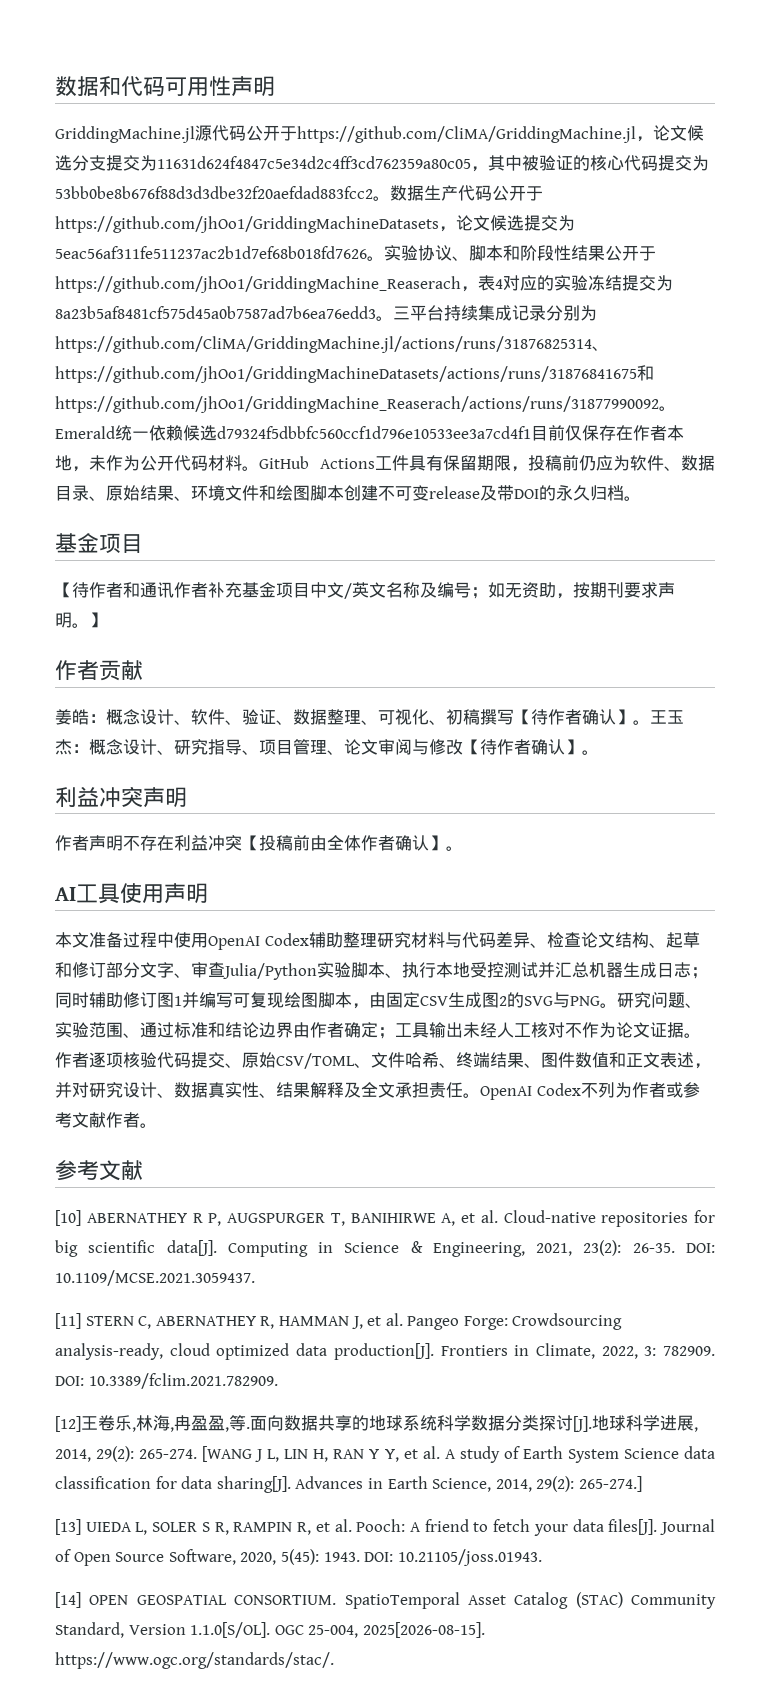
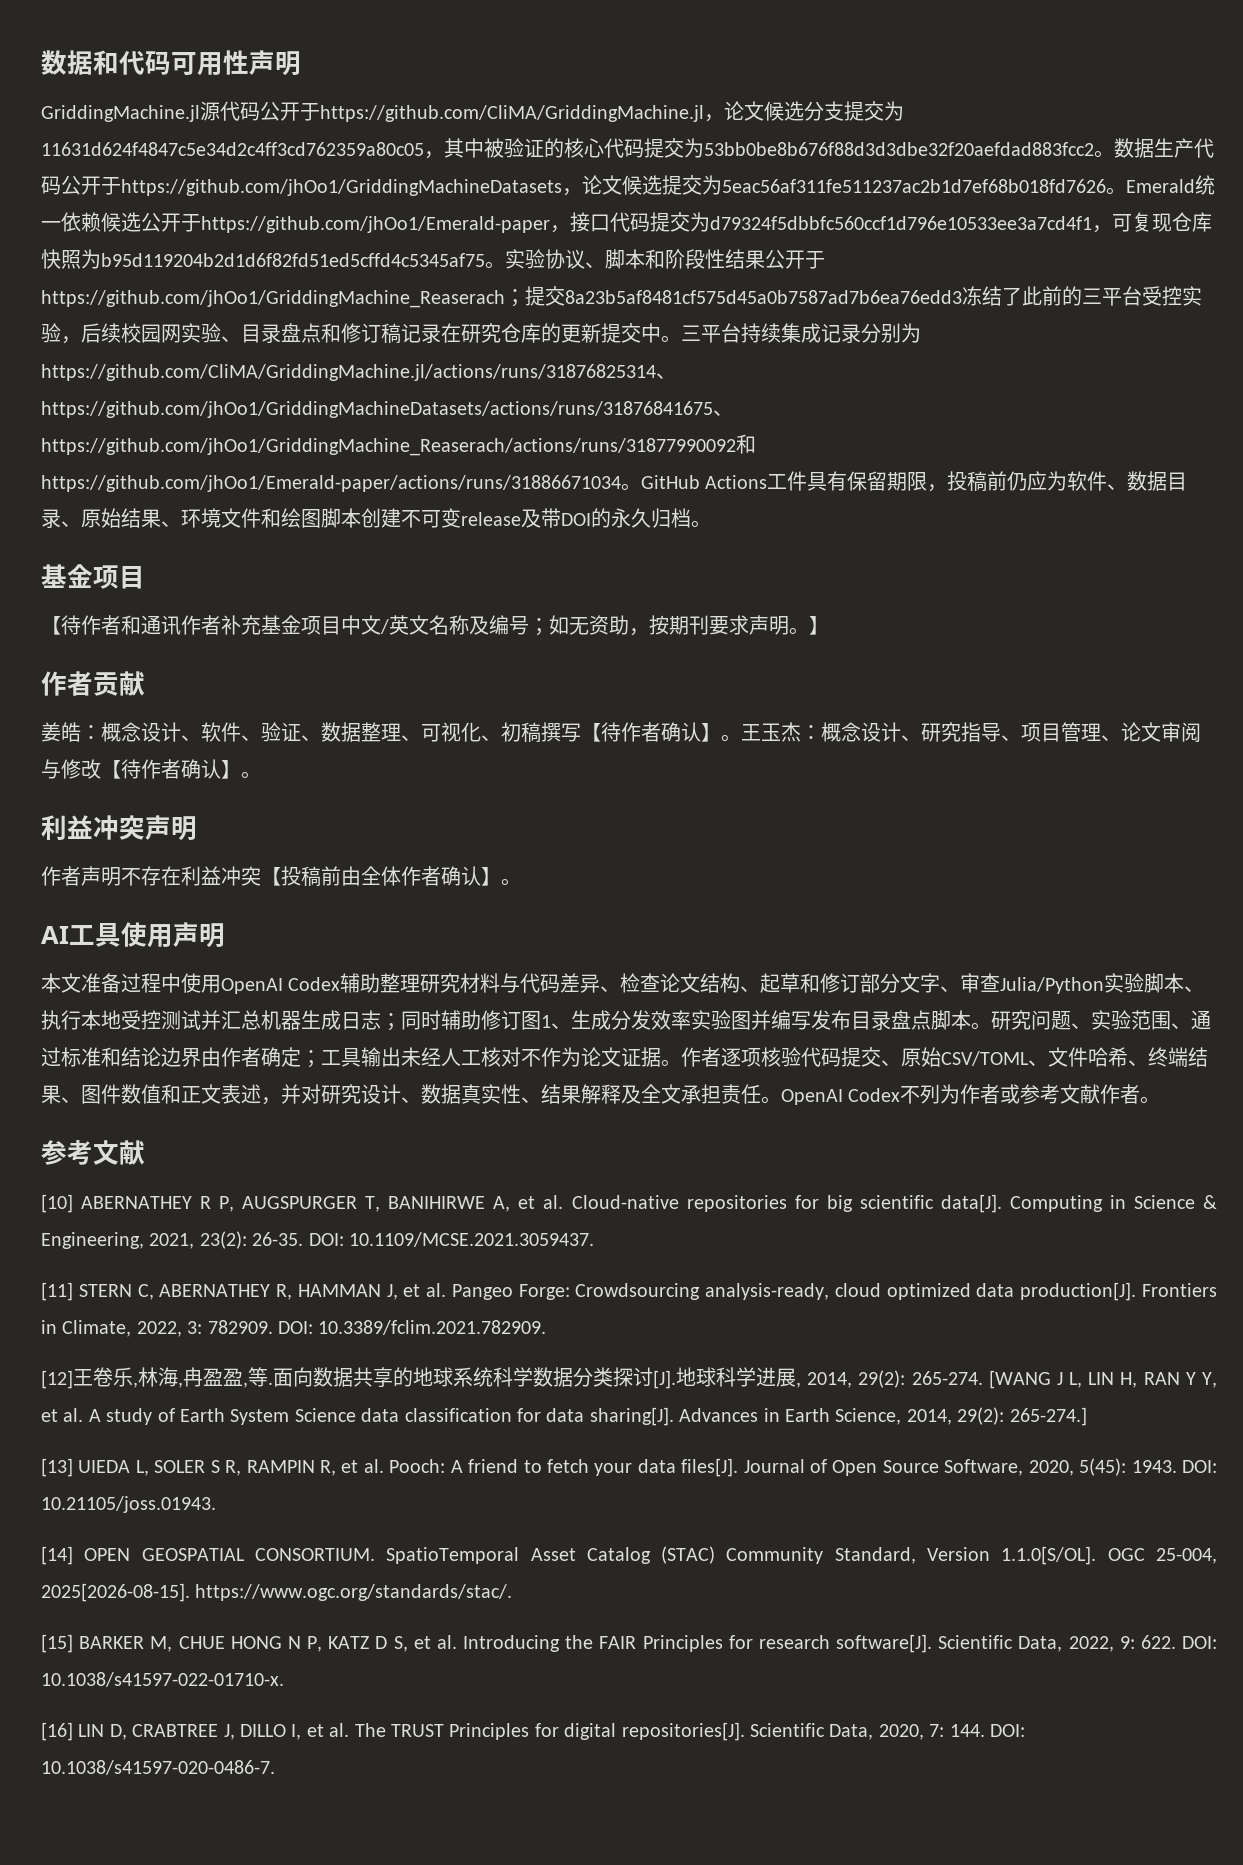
+ Emerald统一依赖候选公开于https://github.com/jhOo1/Emerald-paper，接口代码提交为d79324f5dbbfc560ccf1d796e10533ee3a7cd4f1，可复现仓库快照为b95d119204b2d1d6f82fd51ed5cffd4c5345af75。
- 实验协议、脚本和阶段性结果公开于https://github.com/jhOo1/GriddingMachine_Reaserach，表4对应的实验冻结提交为8a23b5af8481cf575d45a0b7587ad7b6ea76edd3。
+ 实验协议、脚本和阶段性结果公开于https://github.com/jhOo1/GriddingMachine_Reaserach；提交8a23b5af8481cf575d45a0b7587ad7b6ea76edd3冻结了此前的三平台受控实验，后续校园网实验、目录盘点和修订稿记录在研究仓库的更新提交中。
- 三平台持续集成记录分别为https://github.com/CliMA/GriddingMachine.jl/actions/runs/31876825314、https://github.com/jhOo1/GriddingMachineDatasets/actions/runs/31876841675和https://github.com/jhOo1/GriddingMachine_Reaserach/actions/runs/31877990092。Emerald统一依赖候选d79324f5dbbfc560ccf1d796e10533ee3a7cd4f1目前仅保存在作者本地，未作为公开代码材料。
+ 三平台持续集成记录分别为https://github.com/CliMA/GriddingMachine.jl/actions/runs/31876825314、https://github.com/jhOo1/GriddingMachineDatasets/actions/runs/31876841675、https://github.com/jhOo1/GriddingMachine_Reaserach/actions/runs/31877990092和https://github.com/jhOo1/Emerald-paper/actions/runs/31886671034。
- 本文准备过程中使用OpenAI Codex辅助整理研究材料与代码差异、检查论文结构、起草和修订部分文字、审查Julia/Python实验脚本、执行本地受控测试并汇总机器生成日志；同时辅助修订图1并编写可复现绘图脚本，由固定CSV生成图2的SVG与PNG。
+ 本文准备过程中使用OpenAI Codex辅助整理研究材料与代码差异、检查论文结构、起草和修订部分文字、审查Julia/Python实验脚本、执行本地受控测试并汇总机器生成日志；同时辅助修订图1、生成分发效率实验图并编写发布目录盘点脚本。
+ [15] BARKER M, CHUE HONG N P, KATZ D S, et al. Introducing the FAIR Principles for research software[J]. Scientific Data, 2022, 9: 622. DOI: 10.1038/s41597-022-01710-x.
+ [16] LIN D, CRABTREE J, DILLO I, et al. The TRUST Principles for digital repositories[J]. Scientific Data, 2020, 7: 144. DOI: 10.1038/s41597-020-0486-7.

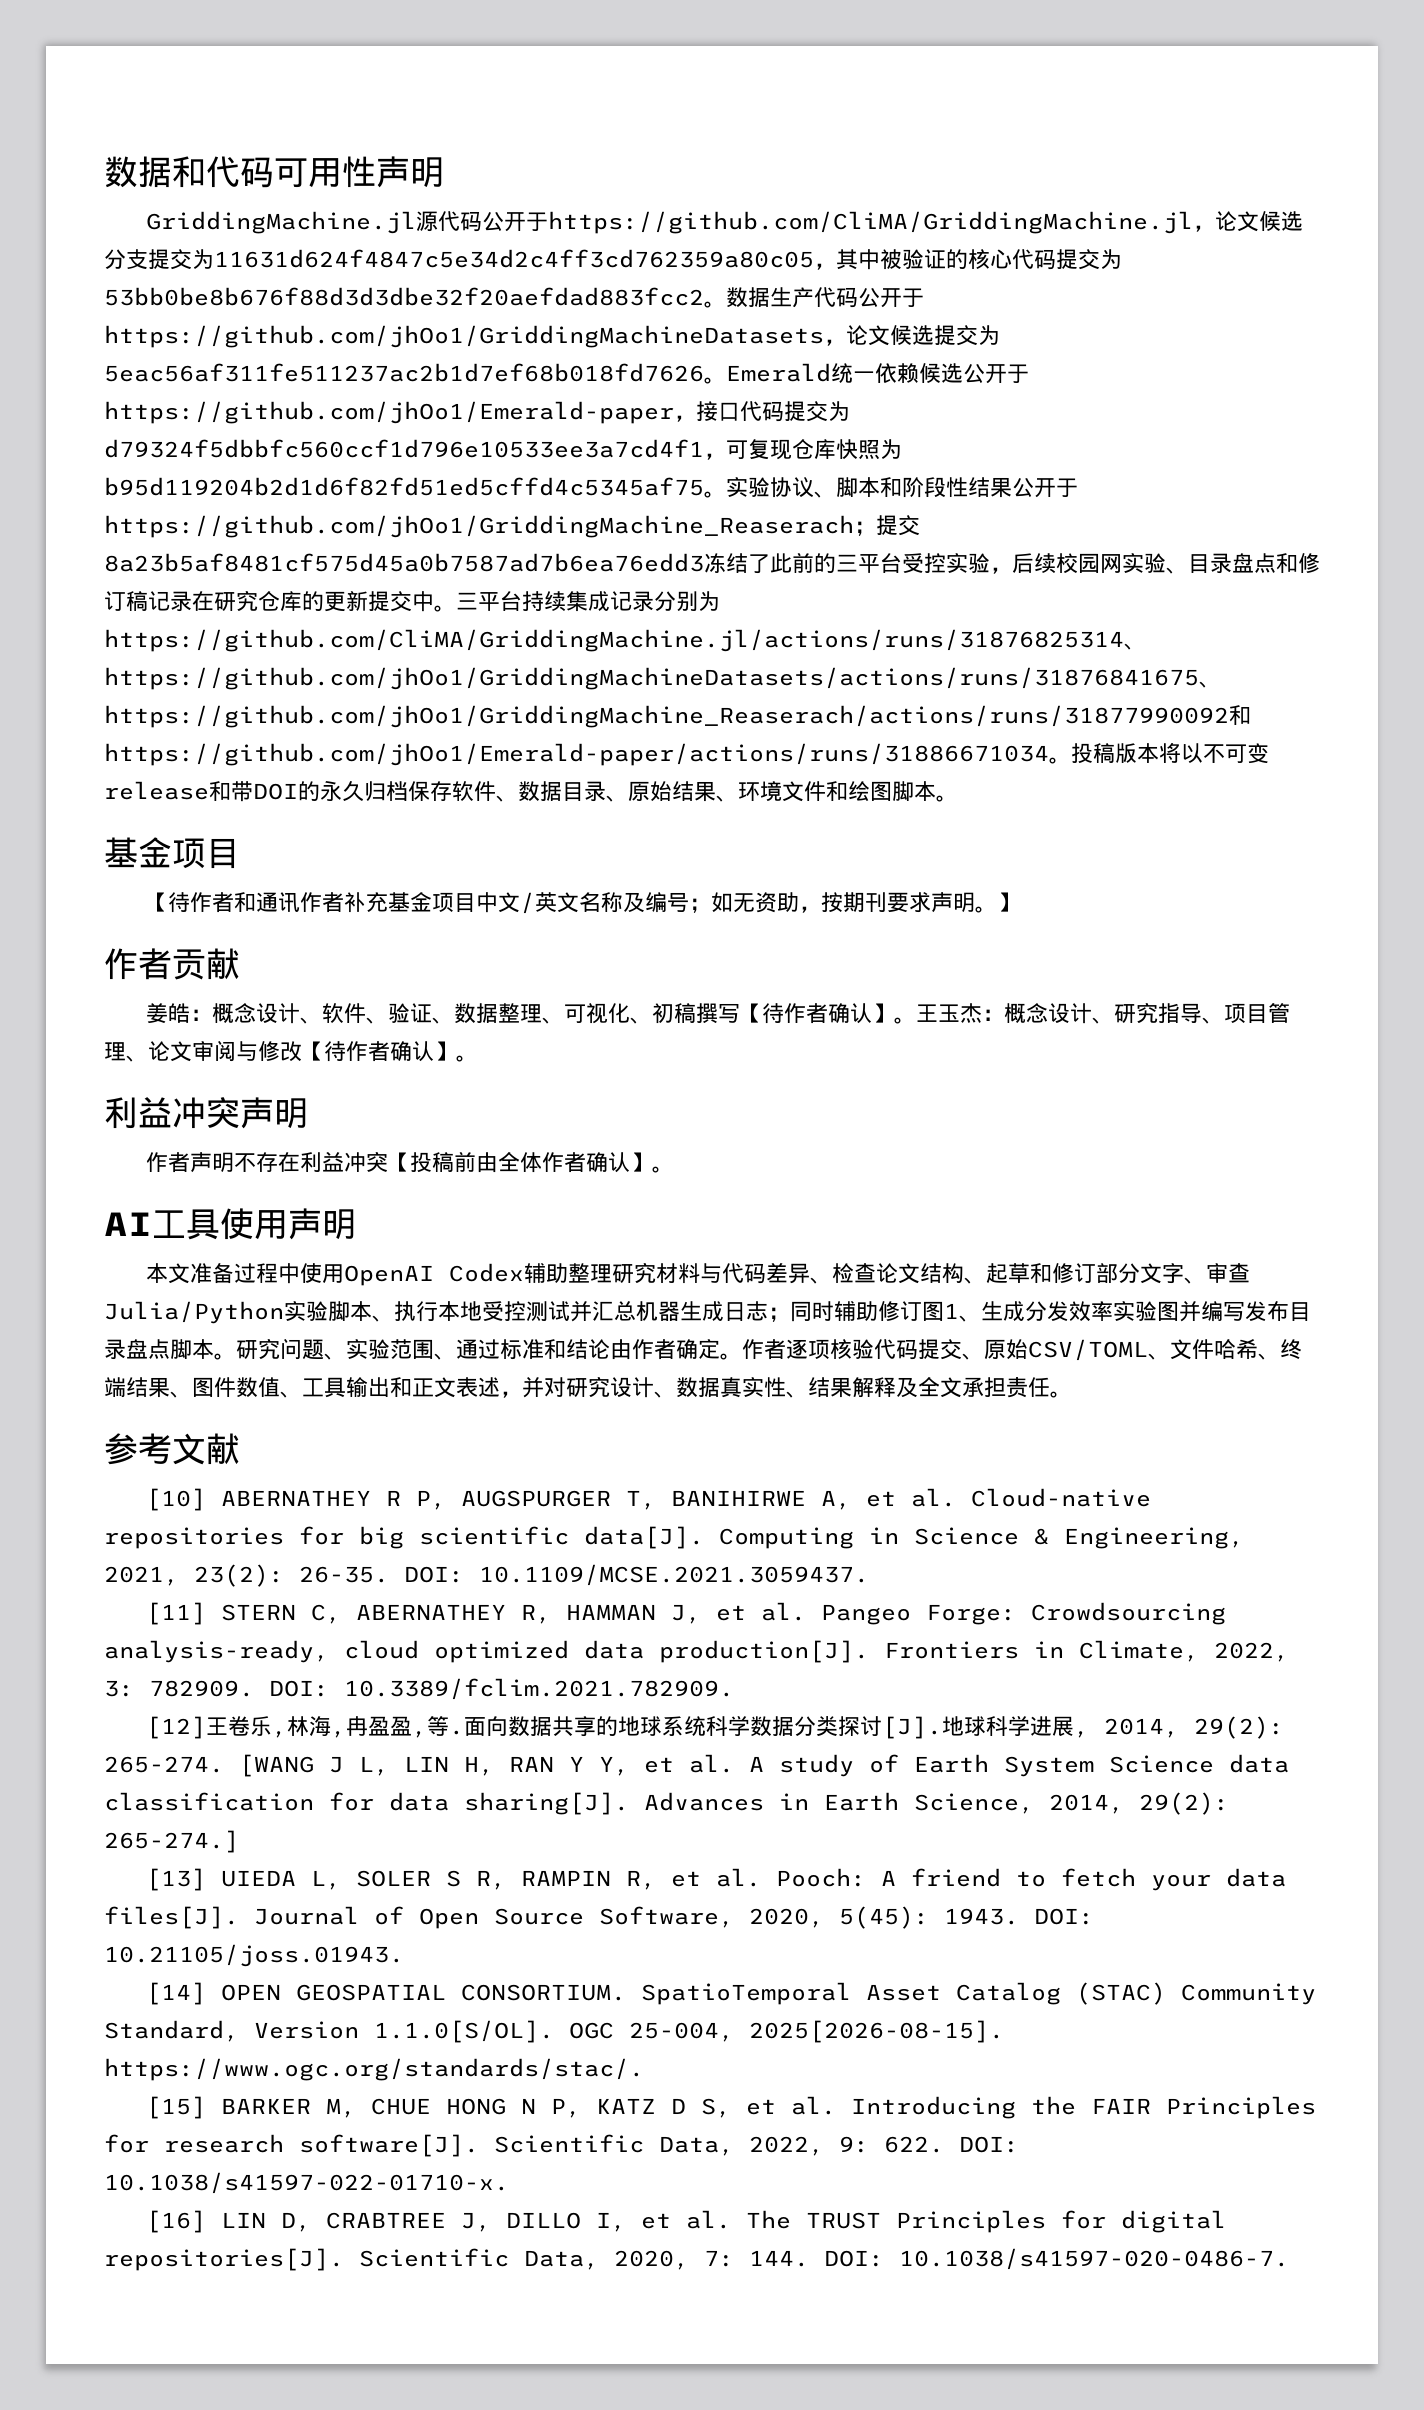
- GitHub Actions工件具有保留期限，投稿前仍应为软件、数据目录、原始结果、环境文件和绘图脚本创建不可变release及带DOI的永久归档。
+ 投稿版本将以不可变release和带DOI的永久归档保存软件、数据目录、原始结果、环境文件和绘图脚本。
- 研究问题、实验范围、通过标准和结论边界由作者确定；工具输出未经人工核对不作为论文证据。
+ 研究问题、实验范围、通过标准和结论由作者确定。
- 作者逐项核验代码提交、原始CSV/TOML、文件哈希、终端结果、图件数值和正文表述，并对研究设计、数据真实性、结果解释及全文承担责任。OpenAI Codex不列为作者或参考文献作者。
+ 作者逐项核验代码提交、原始CSV/TOML、文件哈希、终端结果、图件数值、工具输出和正文表述，并对研究设计、数据真实性、结果解释及全文承担责任。

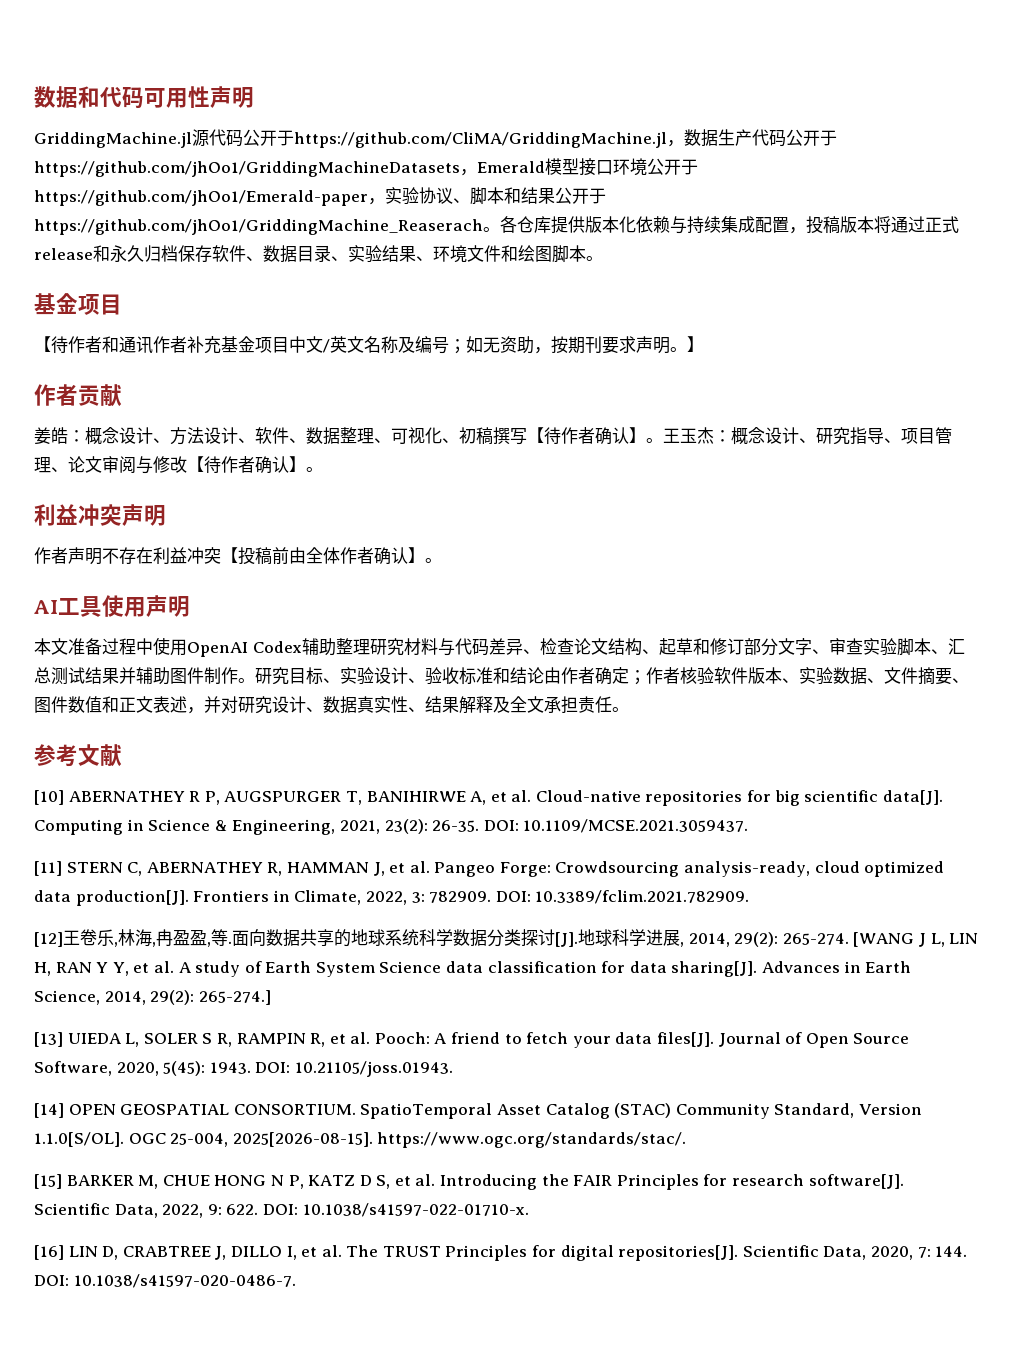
- GriddingMachine.jl源代码公开于https://github.com/CliMA/GriddingMachine.jl，论文候选分支提交为11631d624f4847c5e34d2c4ff3cd762359a80c05，其中被验证的核心代码提交为53bb0be8b676f88d3d3dbe32f20aefdad883fcc2。数据生产代码公开于https://github.com/jhOo1/GriddingMachineDatasets，论文候选提交为5eac56af311fe511237ac2b1d7ef68b018fd7626。Emerald统一依赖候选公开于https://github.com/jhOo1/Emerald-paper，接口代码提交为d79324f5dbbfc560ccf1d796e10533ee3a7cd4f1，可复现仓库快照为b95d119204b2d1d6f82fd51ed5cffd4c5345af75。实验协议、脚本和阶段性结果公开于https://github.com/jhOo1/GriddingMachine_Reaserach；提交8a23b5af8481cf575d45a0b7587ad7b6ea76edd3冻结了此前的三平台受控实验，后续校园网实验、目录盘点和修订稿记录在研究仓库的更新提交中。三平台持续集成记录分别为https://github.com/CliMA/GriddingMachine.jl/actions/runs/31876825314、https://github.com/jhOo1/GriddingMachineDatasets/actions/runs/31876841675、https://github.com/jhOo1/GriddingMachine_Reaserach/actions/runs/31877990092和https://github.com/jhOo1/Emerald-paper/actions/runs/31886671034。投稿版本将以不可变release和带DOI的永久归档保存软件、数据目录、原始结果、环境文件和绘图脚本。
+ GriddingMachine.jl源代码公开于https://github.com/CliMA/GriddingMachine.jl，数据生产代码公开于https://github.com/jhOo1/GriddingMachineDatasets，Emerald模型接口环境公开于https://github.com/jhOo1/Emerald-paper，实验协议、脚本和结果公开于https://github.com/jhOo1/GriddingMachine_Reaserach。各仓库提供版本化依赖与持续集成配置，投稿版本将通过正式release和永久归档保存软件、数据目录、实验结果、环境文件和绘图脚本。
- 姜皓：概念设计、软件、验证、数据整理、可视化、初稿撰写【待作者确认】。
+ 姜皓：概念设计、方法设计、软件、数据整理、可视化、初稿撰写【待作者确认】。
- 本文准备过程中使用OpenAI Codex辅助整理研究材料与代码差异、检查论文结构、起草和修订部分文字、审查Julia/Python实验脚本、执行本地受控测试并汇总机器生成日志；同时辅助修订图1、生成分发效率实验图并编写发布目录盘点脚本。研究问题、实验范围、通过标准和结论由作者确定。作者逐项核验代码提交、原始CSV/TOML、文件哈希、终端结果、图件数值、工具输出和正文表述，并对研究设计、数据真实性、结果解释及全文承担责任。
+ 本文准备过程中使用OpenAI Codex辅助整理研究材料与代码差异、检查论文结构、起草和修订部分文字、审查实验脚本、汇总测试结果并辅助图件制作。研究目标、实验设计、验收标准和结论由作者确定；作者核验软件版本、实验数据、文件摘要、图件数值和正文表述，并对研究设计、数据真实性、结果解释及全文承担责任。

